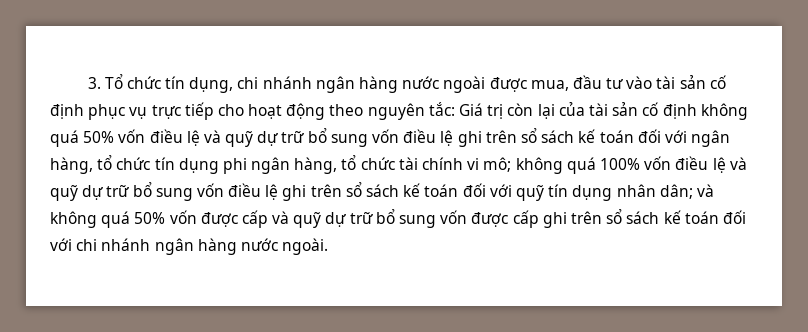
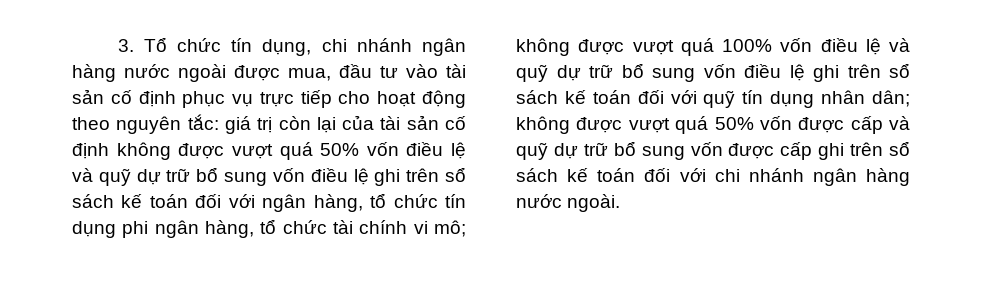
- Giá trị còn lại của tài sản cố định không quá 50% vốn điều lệ và quỹ dự trữ bổ sung vốn điều lệ ghi trên sổ sách kế toán đối với ngân hàng, tổ chức tín dụng phi ngân hàng, tổ chức tài chính vi mô;
+ giá trị còn lại của tài sản cố định không được vượt quá 50% vốn điều lệ và quỹ dự trữ bổ sung vốn điều lệ ghi trên sổ sách kế toán đối với ngân hàng, tổ chức tín dụng phi ngân hàng, tổ chức tài chính vi mô;
- không quá 100% vốn điều lệ và quỹ dự trữ bổ sung vốn điều lệ ghi trên sổ sách kế toán đối với quỹ tín dụng nhân dân;
+ không được vượt quá 100% vốn điều lệ và quỹ dự trữ bổ sung vốn điều lệ ghi trên sổ sách kế toán đối với quỹ tín dụng nhân dân;
- và không quá 50% vốn được cấp và quỹ dự trữ bổ sung vốn được cấp ghi trên sổ sách kế toán đối với chi nhánh ngân hàng nước ngoài.
+ không được vượt quá 50% vốn được cấp và quỹ dự trữ bổ sung vốn được cấp ghi trên sổ sách kế toán đối với chi nhánh ngân hàng nước ngoài.

